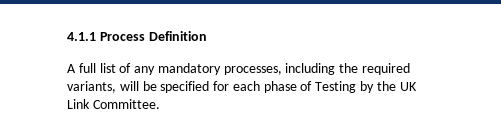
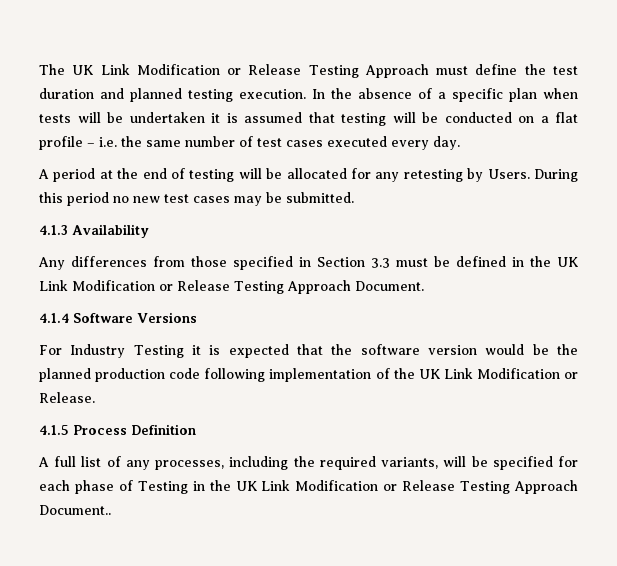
- 4.1.1 Process Definition
+ The UK Link Modification or Release Testing Approach must define the test duration and planned testing execution. In the absence of a specific plan when tests will be undertaken it is assumed that testing will be conducted on a flat profile – i.e. the same number of test cases executed every day.
+ A period at the end of testing will be allocated for any retesting by Users. During this period no new test cases may be submitted.
+ 4.1.3 Availability
+ Any differences from those specified in Section 3.3 must be defined in the UK Link Modification or Release Testing Approach Document.
+ 4.1.4 Software Versions
+ For Industry Testing it is expected that the software version would be the planned production code following implementation of the UK Link Modification or Release.
+ 4.1.5 Process Definition
- A full list of any mandatory processes, including the required variants, will be specified for each phase of Testing by the UK Link Committee.
+ A full list of any processes, including the required variants, will be specified for each phase of Testing in the UK Link Modification or Release Testing Approach Document..

